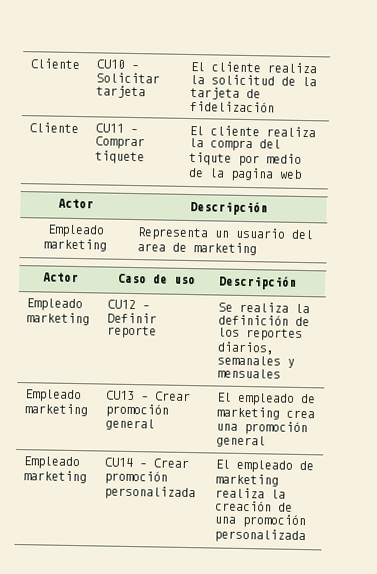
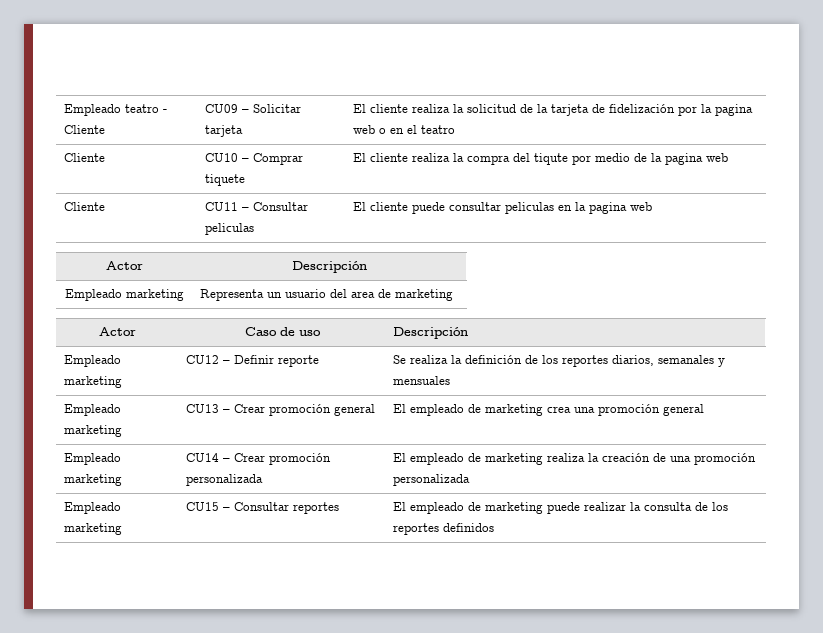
- Cliente | CU10 – Solicitar tarjeta | El cliente realiza la solicitud de la tarjeta de fidelización
- Cliente | CU11 – Comprar tiquete | El cliente realiza la compra del tiqute por medio de la pagina web
+ Empleado teatro - Cliente | CU09 – Solicitar tarjeta | El cliente realiza la solicitud de la tarjeta de fidelización por la pagina web o en el teatro
+ Cliente | CU10 – Comprar tiquete | El cliente realiza la compra del tiqute por medio de la pagina web
+ Cliente | CU11 – Consultar peliculas | El cliente puede consultar peliculas en la pagina web
+ Empleado marketing | CU15 – Consultar reportes | El empleado de marketing puede realizar la consulta de los reportes definidos

